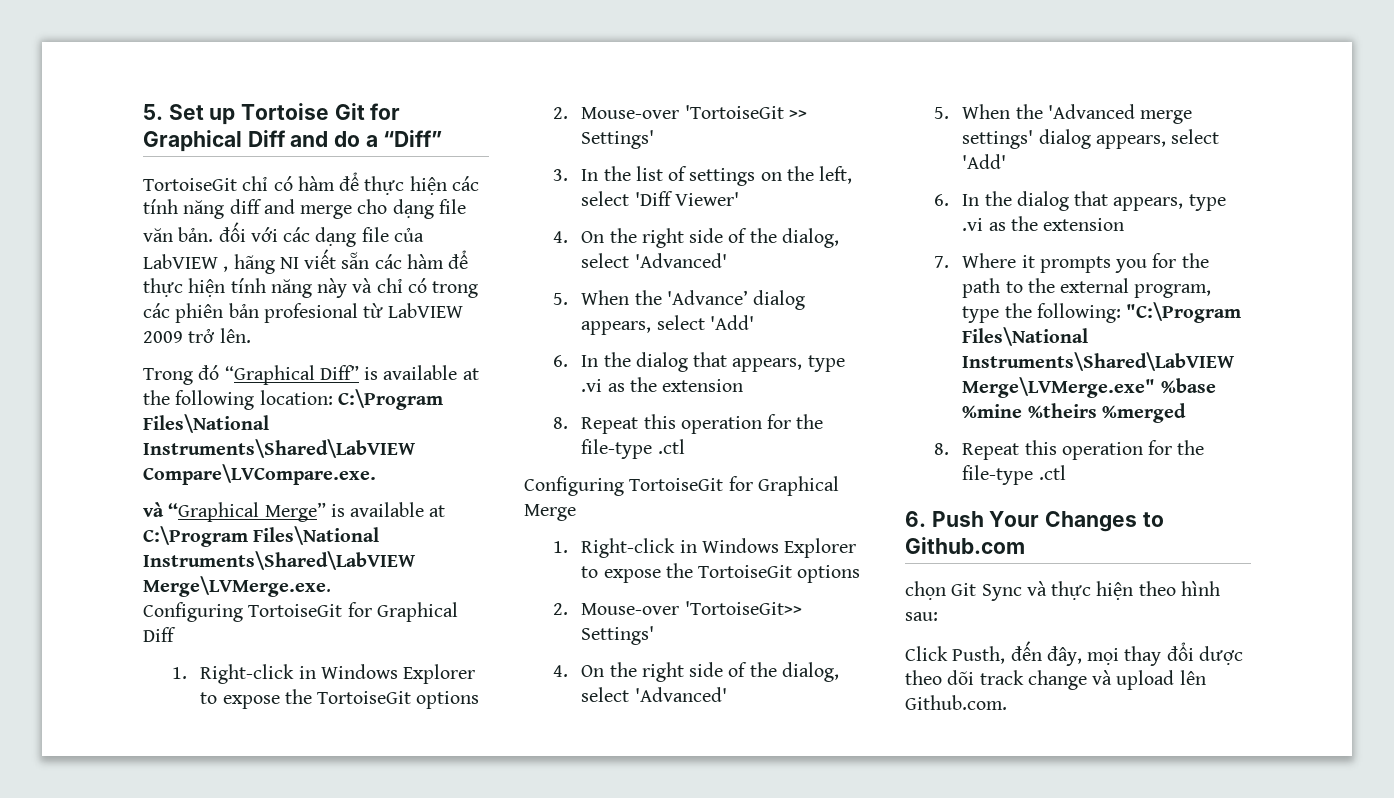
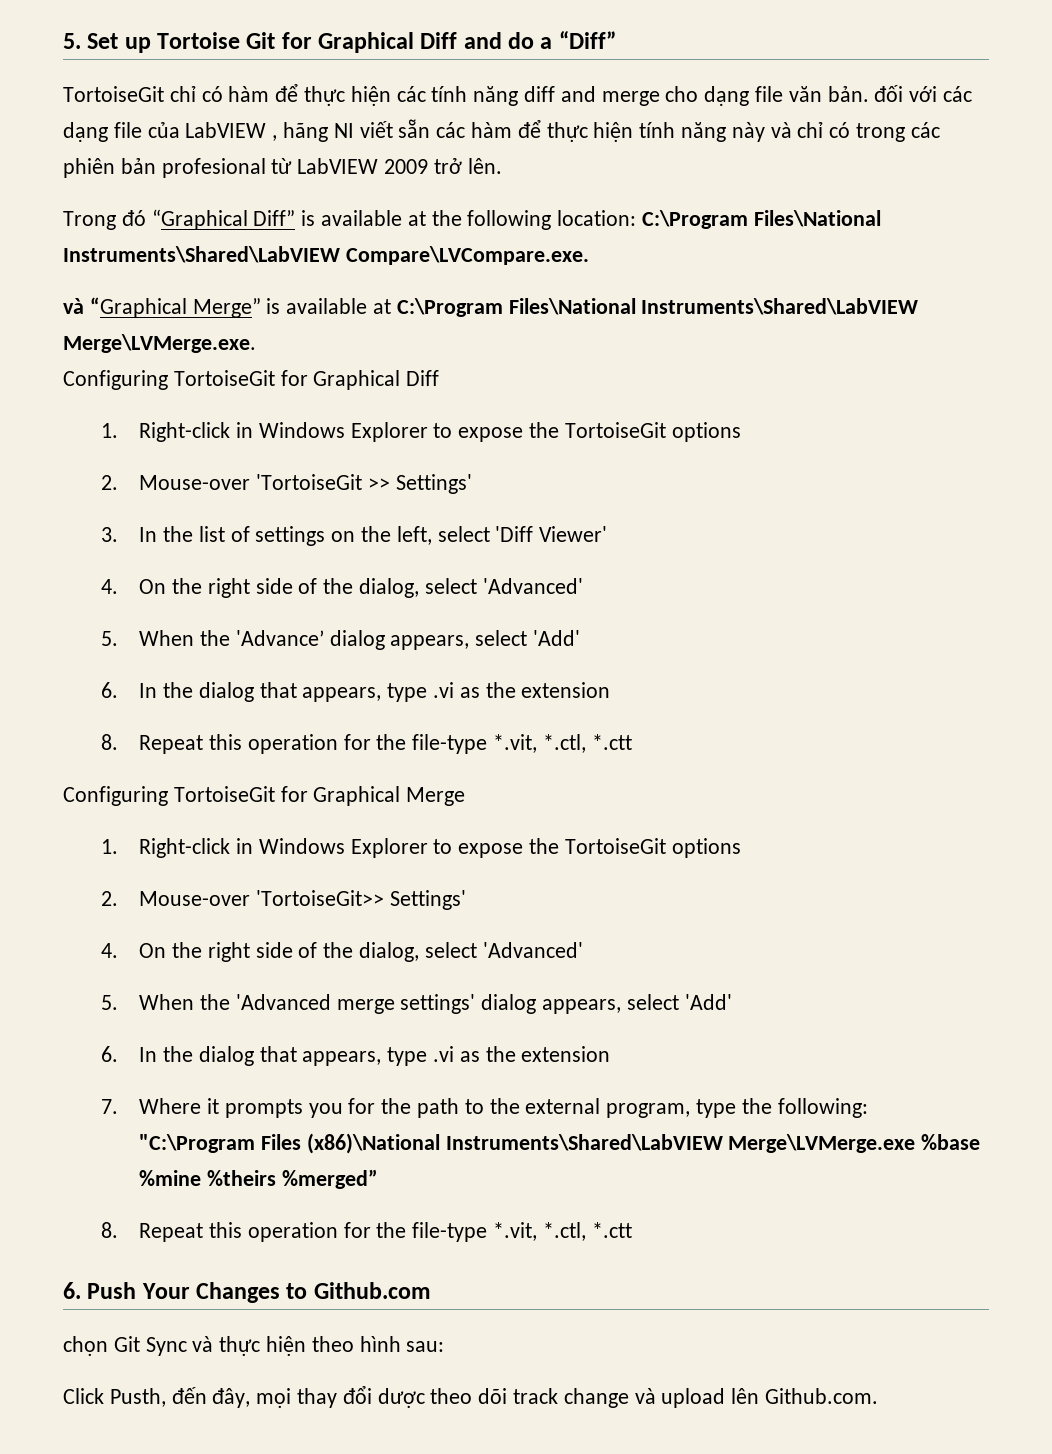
  5. When the 'Advance’ dialog appears, select 'Add'
  6. In the dialog that appears, type .vi as the extension
- 8. Repeat this operation for the file-type .ctl
+ 8. Repeat this operation for the file-type *.vit, *.ctl, *.ctt
- 7. Where it prompts you for the path to the external program, type the following: "C:\Program Files\National Instruments\Shared\LabVIEW Merge\LVMerge.exe" %base %mine %theirs %merged
- 8. Repeat this operation for the file-type .ctl
+ 7. Where it prompts you for the path to the external program, type the following: "C:\Program Files (x86)\National Instruments\Shared\LabVIEW Merge\LVMerge.exe %base %mine %theirs %merged”
+ 8. Repeat this operation for the file-type *.vit, *.ctl, *.ctt

